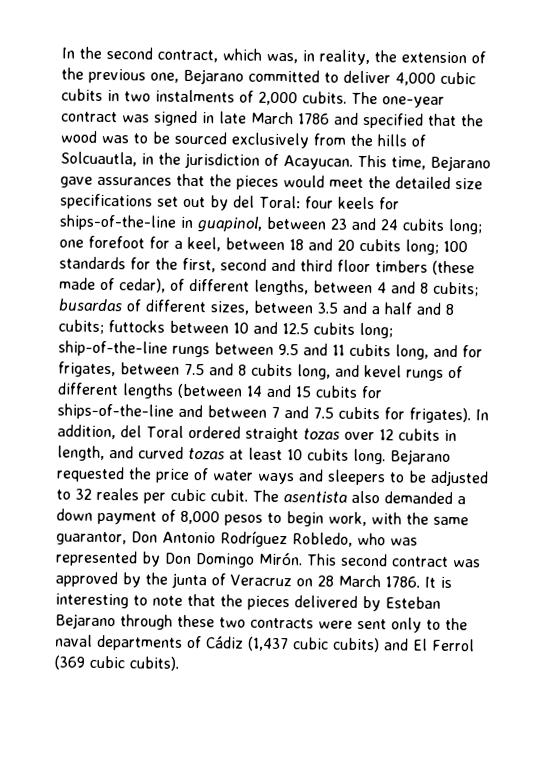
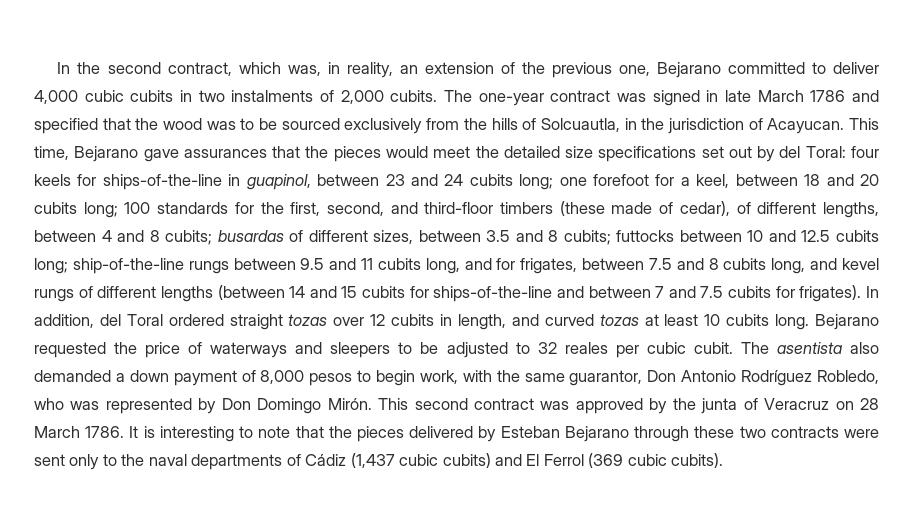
- In the second contract, which was, in reality, the extension of the previous one, Bejarano committed to deliver 4,000 cubic cubits in two instalments of 2,000 cubits.
+ In the second contract, which was, in reality, an extension of the previous one, Bejarano committed to deliver 4,000 cubic cubits in two instalments of 2,000 cubits.
- 100 standards for the first, second and third floor timbers (these made of cedar), of different lengths, between 4 and 8 cubits;
+ 100 standards for the first, second, and third-floor timbers (these made of cedar), of different lengths, between 4 and 8 cubits;
- busardas of different sizes, between 3.5 and a half and 8 cubits;
+ busardas of different sizes, between 3.5 and 8 cubits;
- Bejarano requested the price of water ways and sleepers to be adjusted to 32 reales per cubic cubit.
+ Bejarano requested the price of waterways and sleepers to be adjusted to 32 reales per cubic cubit.

